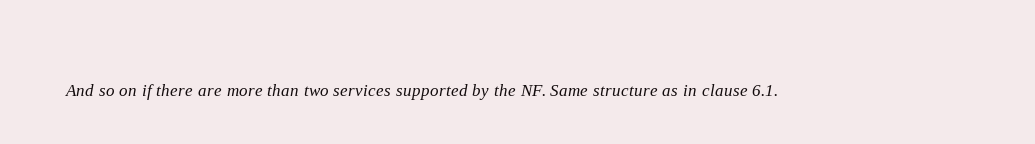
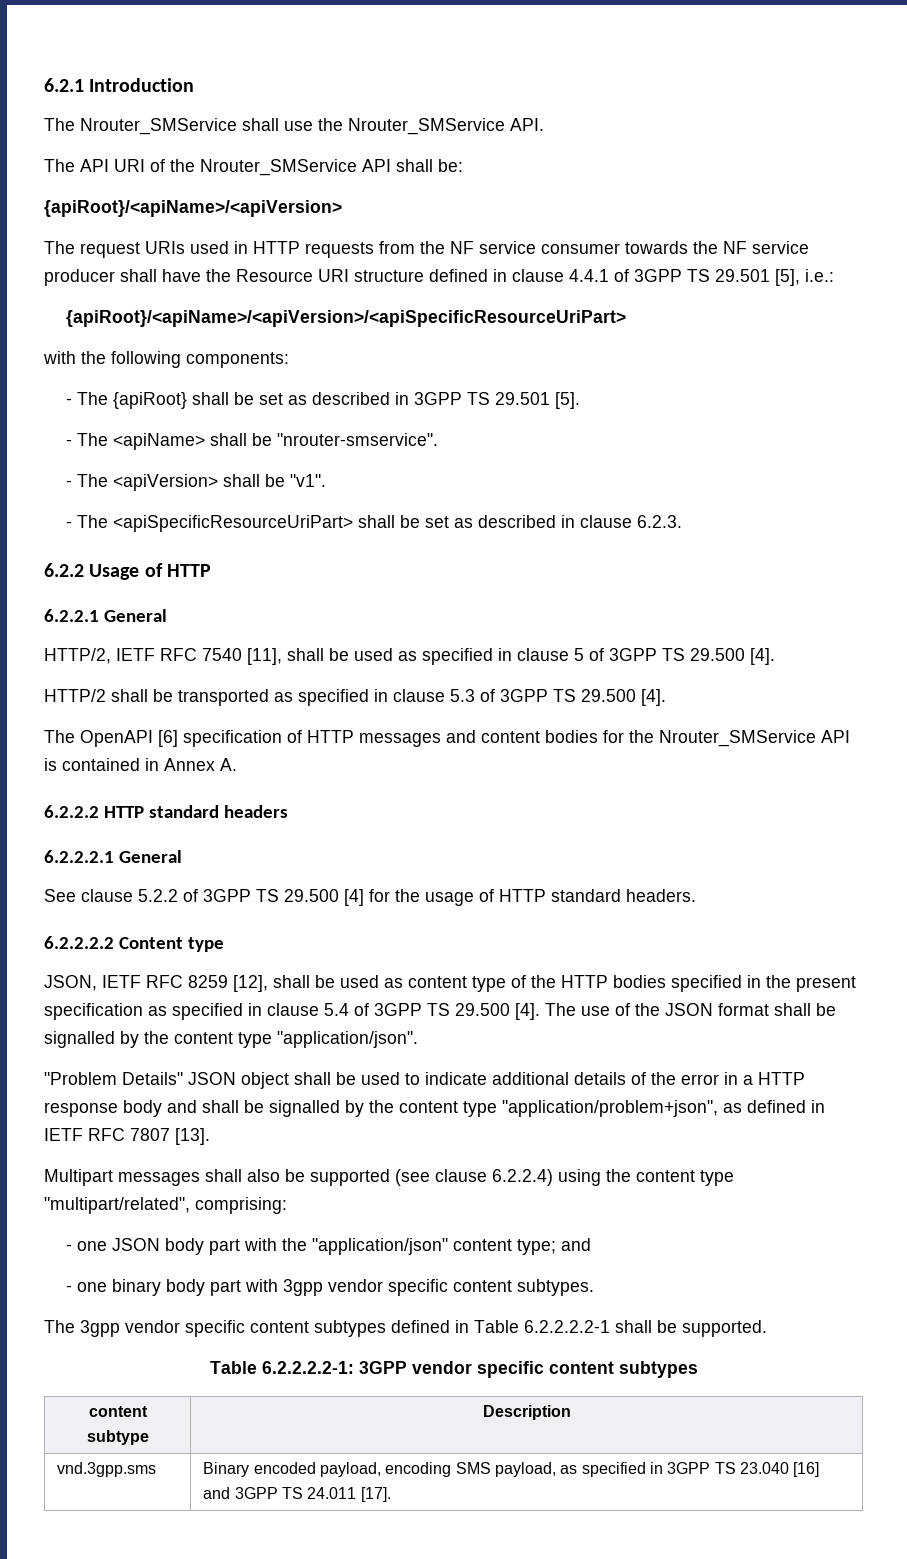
- And so on if there are more than two services supported by the NF. Same structure as in clause 6.1.
+ 6.2.1 Introduction
+ The Nrouter_SMService shall use the Nrouter_SMService API.
+ The API URI of the Nrouter_SMService API shall be:
+ {apiRoot}/<apiName>/<apiVersion>
+ The request URIs used in HTTP requests from the NF service consumer towards the NF service producer shall have the Resource URI structure defined in clause 4.4.1 of 3GPP TS 29.501 [5], i.e.:
+ {apiRoot}/<apiName>/<apiVersion>/<apiSpecificResourceUriPart>
+ with the following components:
+ - The {apiRoot} shall be set as described in 3GPP TS 29.501 [5].
+ - The <apiName> shall be "nrouter-smservice".
+ - The <apiVersion> shall be "v1".
+ - The <apiSpecificResourceUriPart> shall be set as described in clause 6.2.3.
+ 6.2.2 Usage of HTTP
+ 6.2.2.1 General
+ HTTP/2, IETF RFC 7540 [11], shall be used as specified in clause 5 of 3GPP TS 29.500 [4].
+ HTTP/2 shall be transported as specified in clause 5.3 of 3GPP TS 29.500 [4].
+ The OpenAPI [6] specification of HTTP messages and content bodies for the Nrouter_SMService API is contained in Annex A.
+ 6.2.2.2 HTTP standard headers
+ 6.2.2.2.1 General
+ See clause 5.2.2 of 3GPP TS 29.500 [4] for the usage of HTTP standard headers.
+ 6.2.2.2.2 Content type
+ JSON, IETF RFC 8259 [12], shall be used as content type of the HTTP bodies specified in the present specification as specified in clause 5.4 of 3GPP TS 29.500 [4]. The use of the JSON format shall be signalled by the content type "application/json".
+ "Problem Details" JSON object shall be used to indicate additional details of the error in a HTTP response body and shall be signalled by the content type "application/problem+json", as defined in IETF RFC 7807 [13].
+ Multipart messages shall also be supported (see clause 6.2.2.4) using the content type "multipart/related", comprising:
+ - one JSON body part with the "application/json" content type; and
+ - one binary body part with 3gpp vendor specific content subtypes.
+ The 3gpp vendor specific content subtypes defined in Table 6.2.2.2.2-1 shall be supported.
+ Table 6.2.2.2.2-1: 3GPP vendor specific content subtypes
+ content subtype | Description
+ vnd.3gpp.sms | Binary encoded payload, encoding SMS payload, as specified in 3GPP TS 23.040 [16] and 3GPP TS 24.011 [17].

